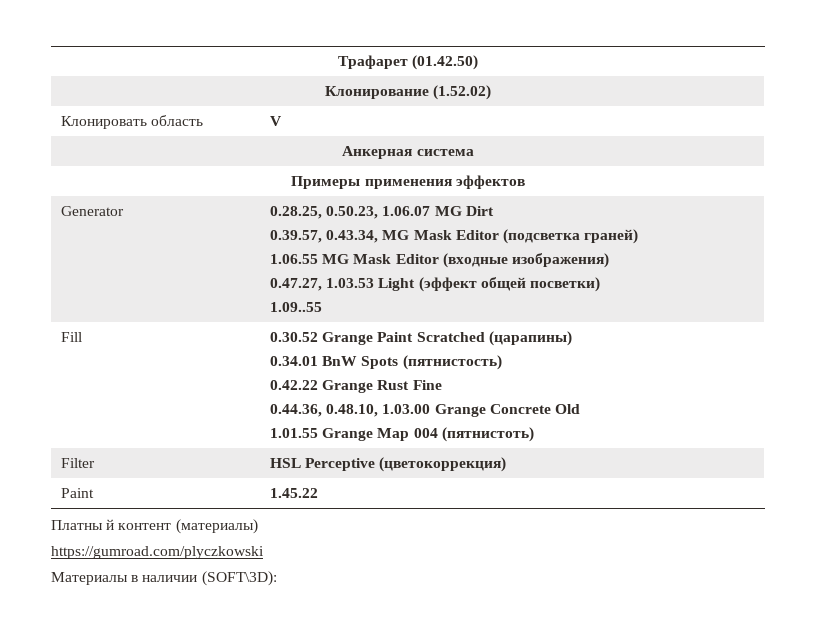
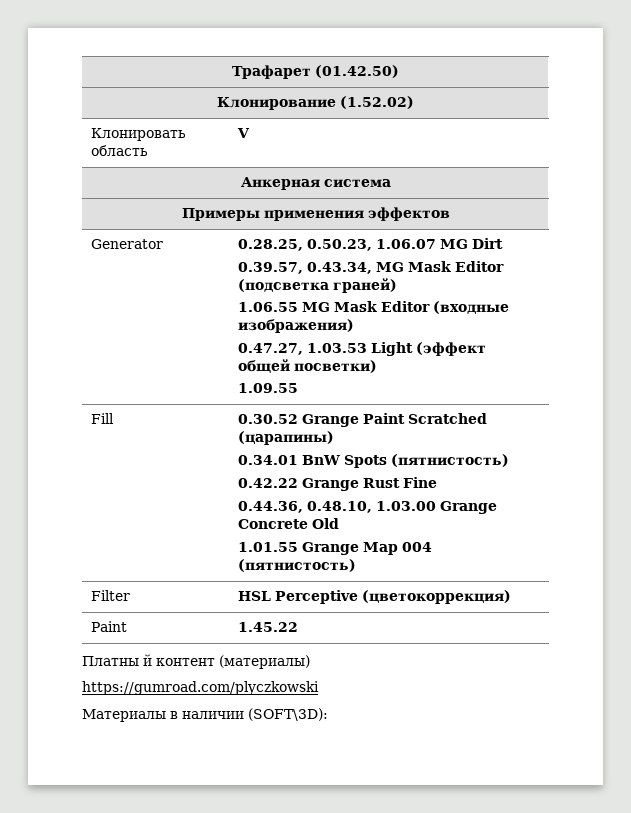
  Generator | 0.28.25, 0.50.23, 1.06.07 MG Dirt
  0.39.57, 0.43.34, MG Mask Editor (подсветка граней)
  1.06.55 MG Mask Editor (входные изображения)
  0.47.27, 1.03.53 Light (эффект общей посветки)
- 1.09..55
+ 1.09.55
  Fill | 0.30.52 Grange Paint Scratched (царапины)
  0.34.01 BnW Spots (пятнистость)
  0.42.22 Grange Rust Fine
  0.44.36, 0.48.10, 1.03.00 Grange Concrete Old
- 1.01.55 Grange Map 004 (пятнистоть)
+ 1.01.55 Grange Map 004 (пятнистость)

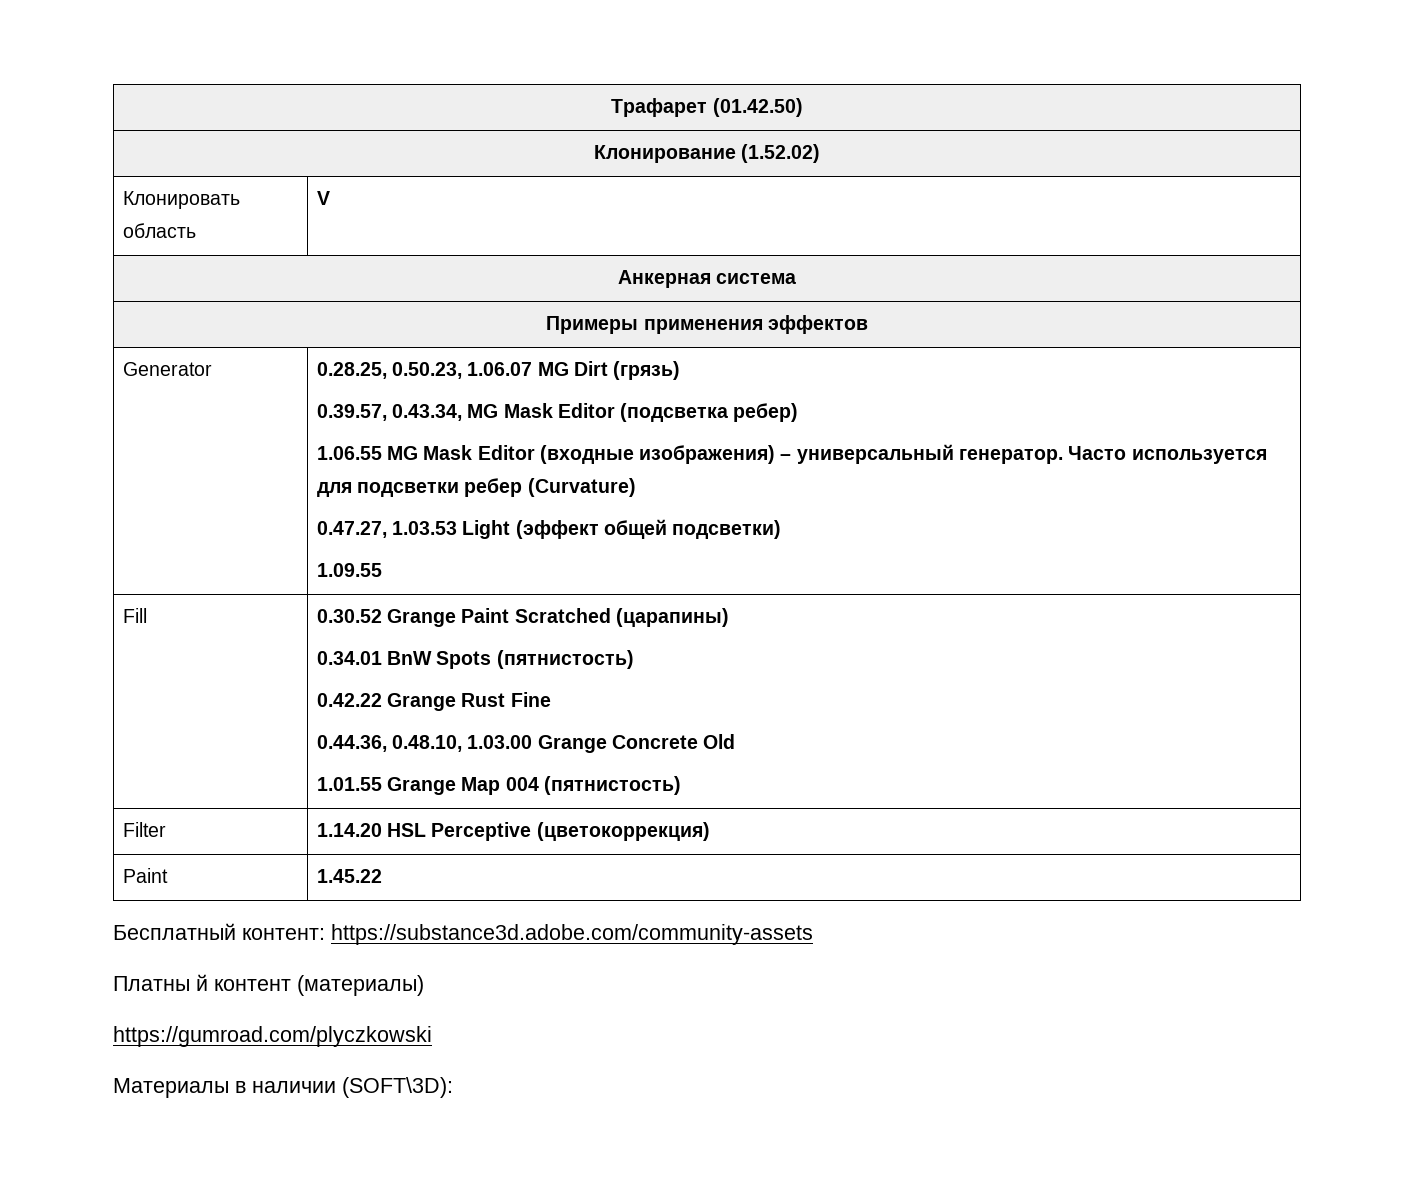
- Generator | 0.28.25, 0.50.23, 1.06.07 MG Dirt
- 0.39.57, 0.43.34, MG Mask Editor (подсветка граней)
- 1.06.55 MG Mask Editor (входные изображения)
- 0.47.27, 1.03.53 Light (эффект общей посветки)
+ Generator | 0.28.25, 0.50.23, 1.06.07 MG Dirt (грязь)
+ 0.39.57, 0.43.34, MG Mask Editor (подсветка ребер)
+ 1.06.55 MG Mask Editor (входные изображения) – универсальный генератор. Часто используется для подсветки ребер (Curvature)
+ 0.47.27, 1.03.53 Light (эффект общей подсветки)
- Filter | HSL Perceptive (цветокоррекция)
+ Filter | 1.14.20 HSL Perceptive (цветокоррекция)
+ Бесплатный контент: https://substance3d.adobe.com/community-assets

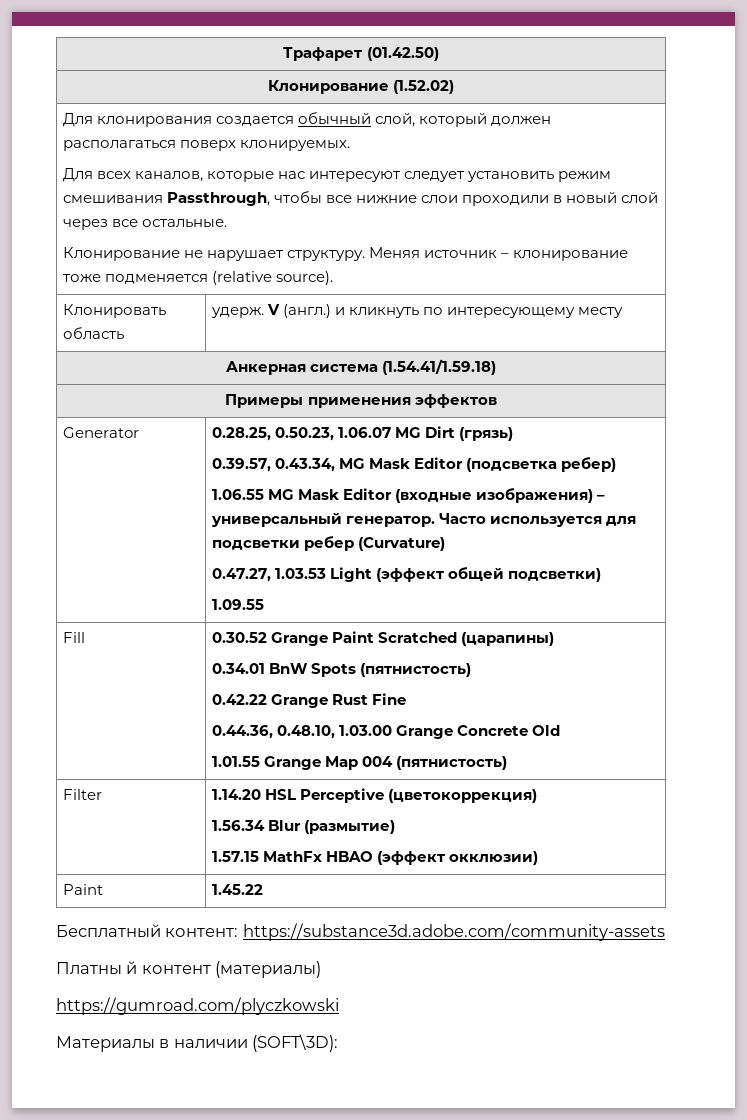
+ Для клонирования создается обычный слой, который должен располагаться поверх клонируемых.
+ Для всех каналов, которые нас интересуют следует установить режим смешивания Passthrough, чтобы все нижние слои проходили в новый слой через все остальные.
+ Клонирование не нарушает структуру. Меняя источник – клонирование тоже подменяется (relative source).
- Клонировать область | V
+ Клонировать область | удерж. V (англ.) и кликнуть по интересующему месту
- Анкерная система
+ Анкерная система (1.54.41/1.59.18)
  Filter | 1.14.20 HSL Perceptive (цветокоррекция)
+ 1.56.34 Blur (размытие)
+ 1.57.15 MathFx HBAO (эффект окклюзии)

